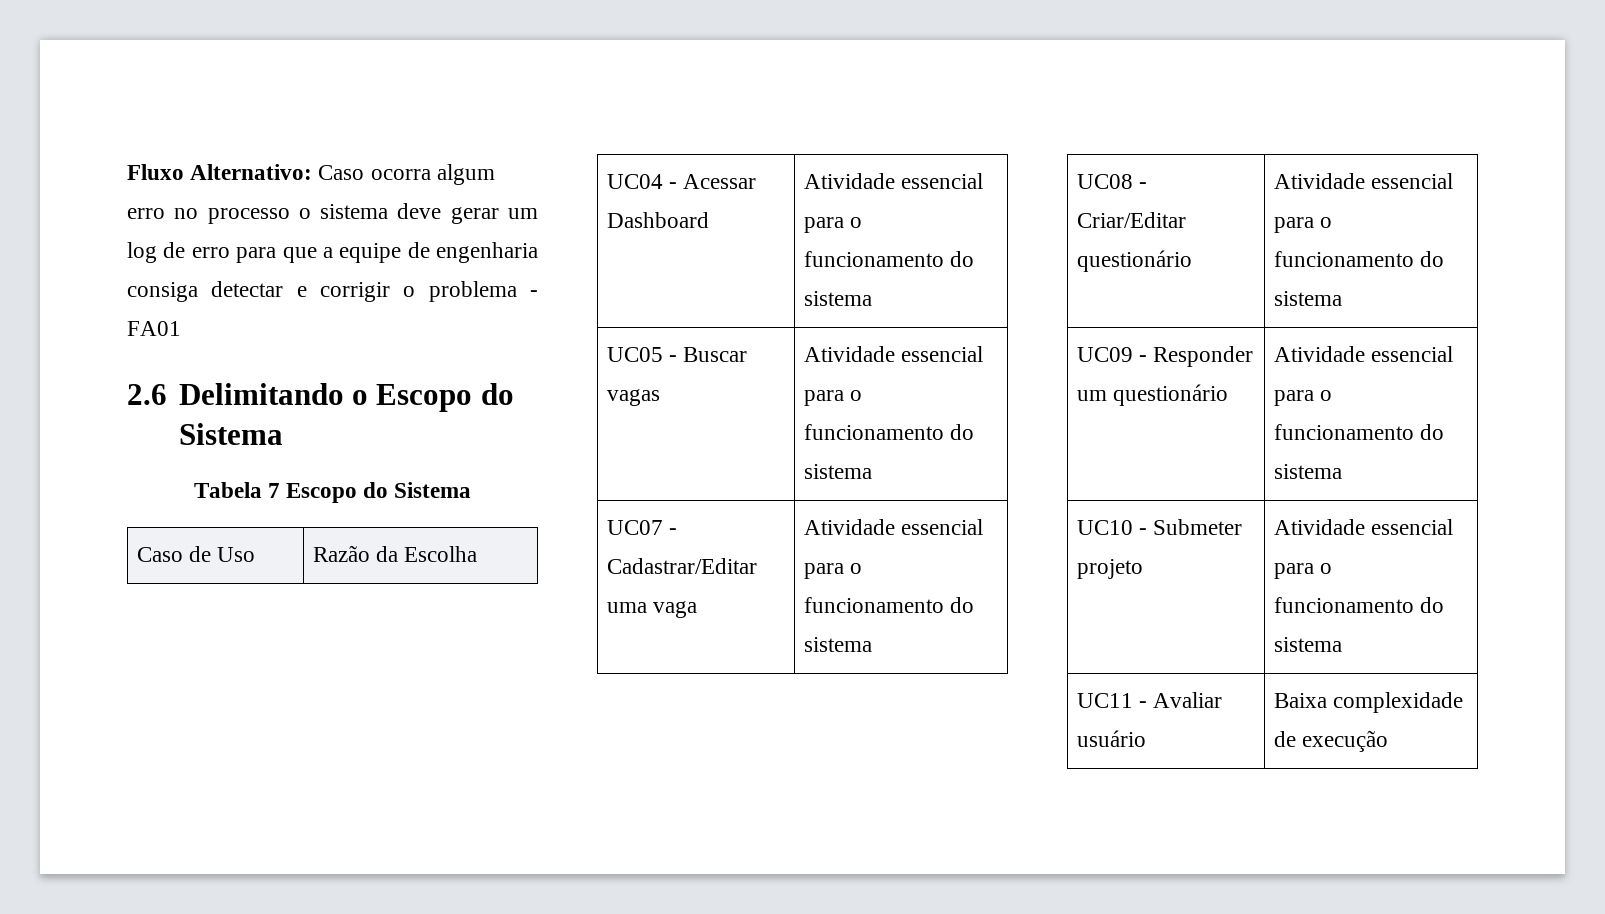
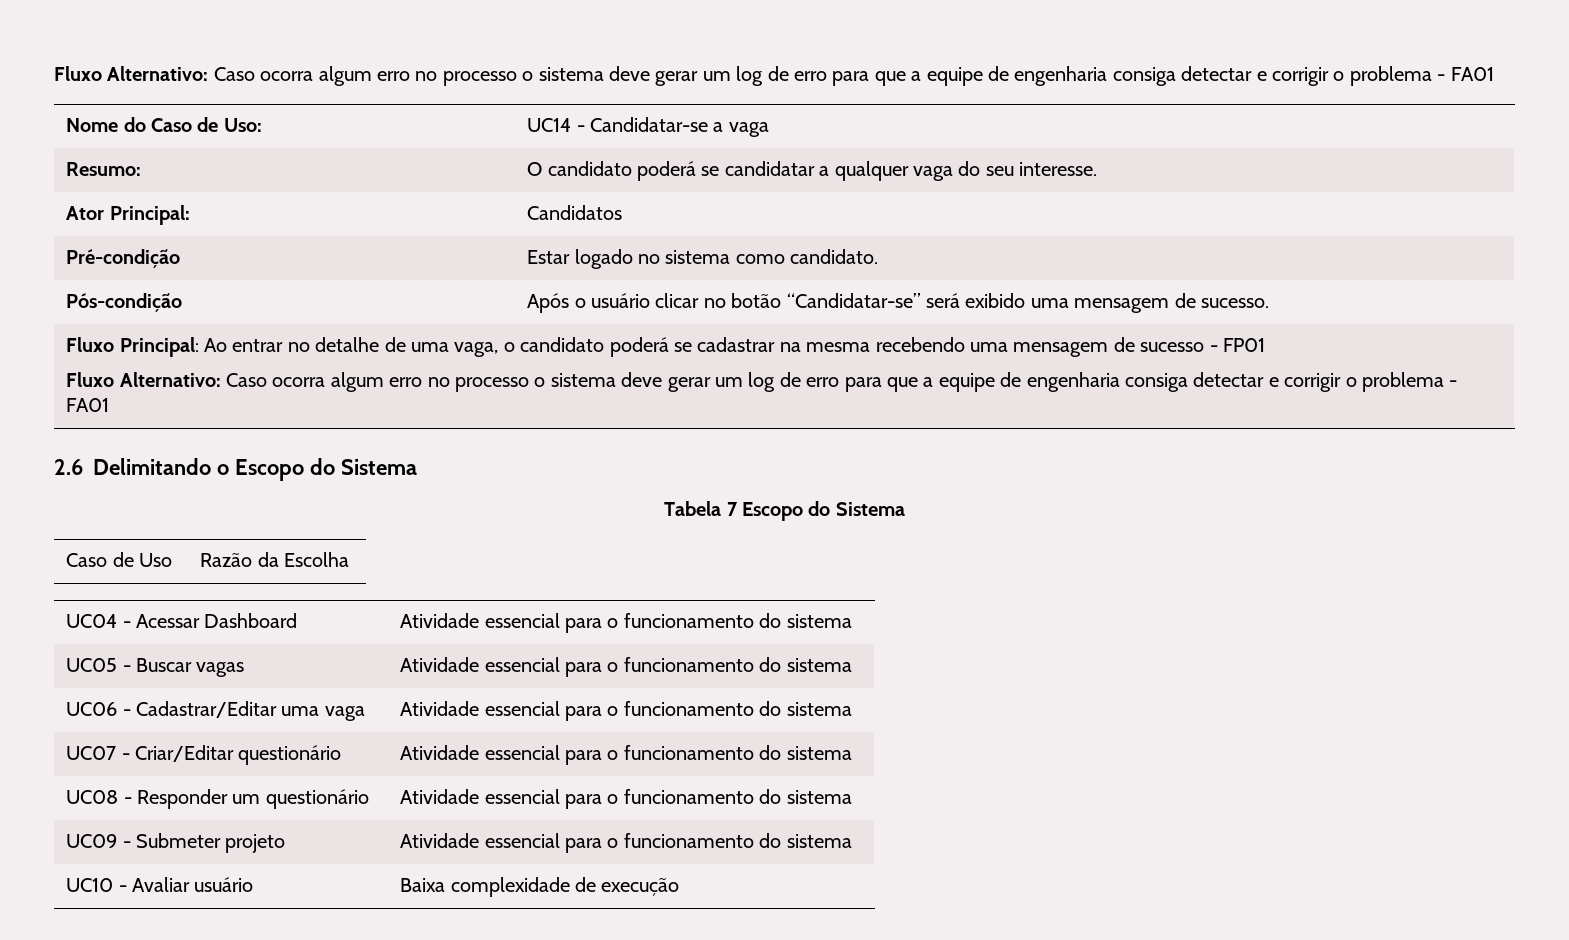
+ Nome do Caso de Uso: | UC14 - Candidatar-se a vaga
+ Resumo: | O candidato poderá se candidatar a qualquer vaga do seu interesse.
+ Ator Principal: | Candidatos
+ Pré-condição | Estar logado no sistema como candidato.
+ Pós-condição | Após o usuário clicar no botão “Candidatar-se” será exibido uma mensagem de sucesso.
+ Fluxo Principal: Ao entrar no detalhe de uma vaga, o candidato poderá se cadastrar na mesma recebendo uma mensagem de sucesso - FP01
+ Fluxo Alternativo: Caso ocorra algum erro no processo o sistema deve gerar um log de erro para que a equipe de engenharia consiga detectar e corrigir o problema - FA01
- UC07 - Cadastrar/Editar uma vaga | Atividade essencial para o funcionamento do sistema
+ UC06 - Cadastrar/Editar uma vaga | Atividade essencial para o funcionamento do sistema
- UC08 - Criar/Editar questionário | Atividade essencial para o funcionamento do sistema
+ UC07 - Criar/Editar questionário | Atividade essencial para o funcionamento do sistema
- UC09 - Responder um questionário | Atividade essencial para o funcionamento do sistema
+ UC08 - Responder um questionário | Atividade essencial para o funcionamento do sistema
- UC10 - Submeter projeto | Atividade essencial para o funcionamento do sistema
+ UC09 - Submeter projeto | Atividade essencial para o funcionamento do sistema
- UC11 - Avaliar usuário | Baixa complexidade de execução
+ UC10 - Avaliar usuário | Baixa complexidade de execução

